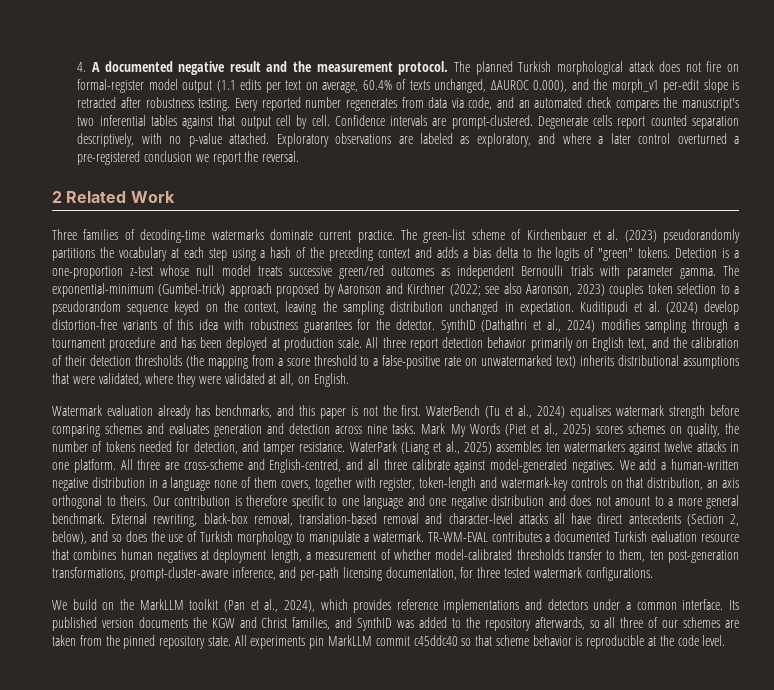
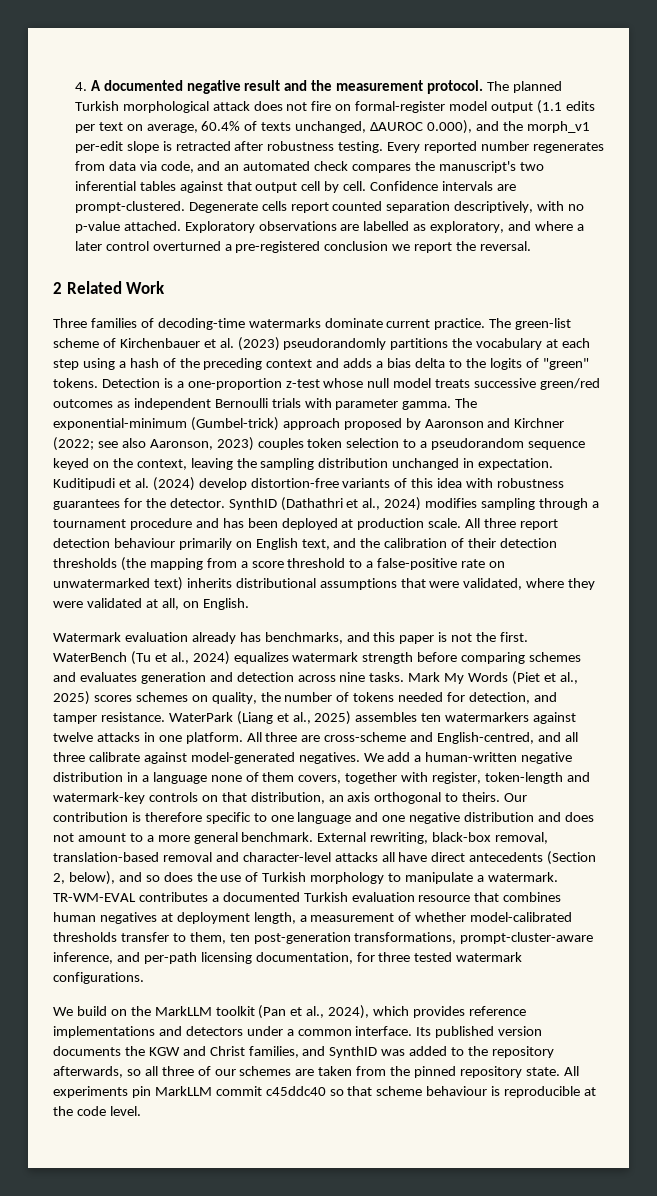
- Exploratory observations are labeled as exploratory, and where a later control overturned a pre-registered conclusion we report the reversal.
+ Exploratory observations are labelled as exploratory, and where a later control overturned a pre-registered conclusion we report the reversal.
- All three report detection behavior primarily on English text, and the calibration of their detection thresholds (the mapping from a score threshold to a false-positive rate on unwatermarked text) inherits distributional assumptions that were validated, where they were validated at all, on English.
+ All three report detection behaviour primarily on English text, and the calibration of their detection thresholds (the mapping from a score threshold to a false-positive rate on unwatermarked text) inherits distributional assumptions that were validated, where they were validated at all, on English.
- WaterBench (Tu et al., 2024) equalises watermark strength before comparing schemes and evaluates generation and detection across nine tasks.
+ WaterBench (Tu et al., 2024) equalizes watermark strength before comparing schemes and evaluates generation and detection across nine tasks.
- All experiments pin MarkLLM commit c45ddc40 so that scheme behavior is reproducible at the code level.
+ All experiments pin MarkLLM commit c45ddc40 so that scheme behaviour is reproducible at the code level.

